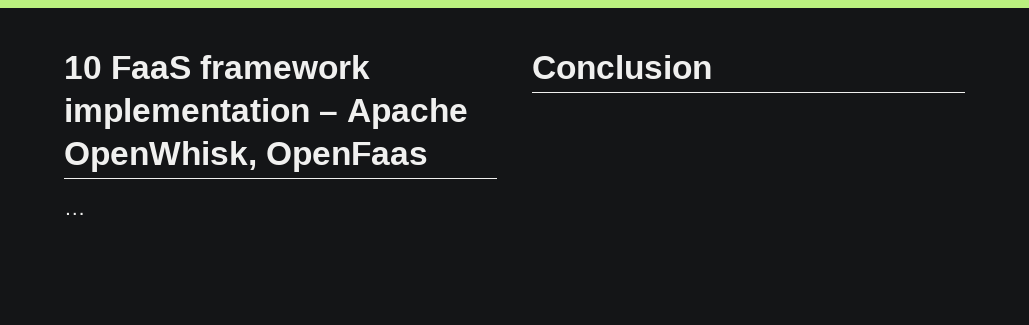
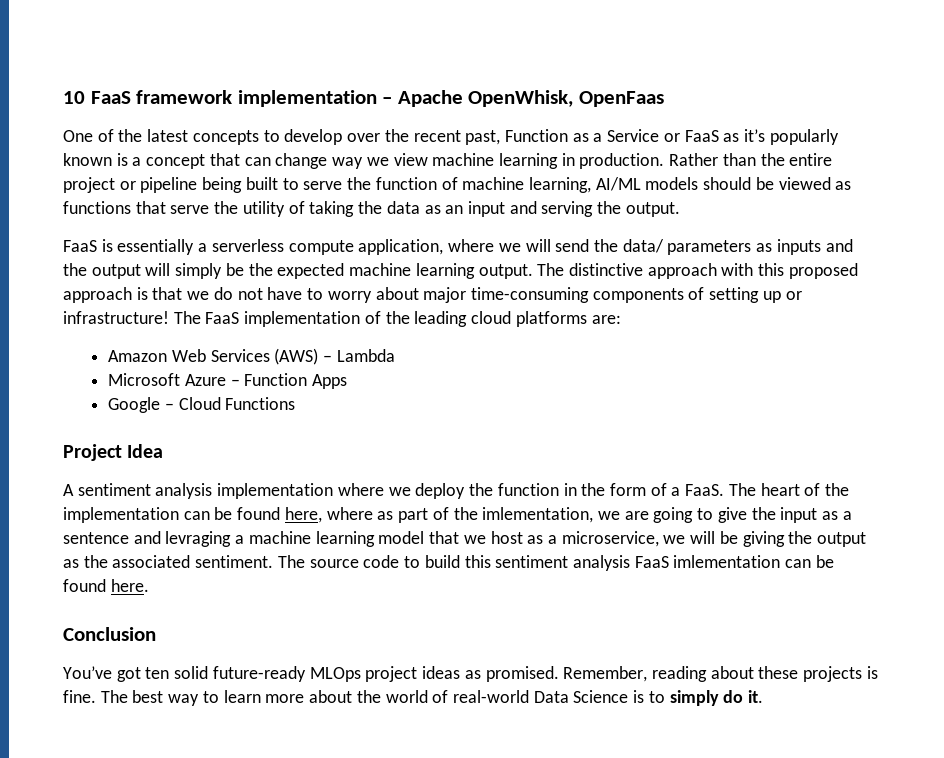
- …
+ One of the latest concepts to develop over the recent past, Function as a Service or FaaS as it’s popularly known is a concept that can change way we view machine learning in production. Rather than the entire project or pipeline being built to serve the function of machine learning, AI/ML models should be viewed as functions that serve the utility of taking the data as an input and serving the output.
+ FaaS is essentially a serverless compute application, where we will send the data/ parameters as inputs and the output will simply be the expected machine learning output. The distinctive approach with this proposed approach is that we do not have to worry about major time-consuming components of setting up or infrastructure! The FaaS implementation of the leading cloud platforms are:
+ Amazon Web Services (AWS) – Lambda
+ Microsoft Azure – Function Apps
+ Google – Cloud Functions
+ Project Idea
+ A sentiment analysis implementation where we deploy the function in the form of a FaaS. The heart of the implementation can be found here, where as part of the imlementation, we are going to give the input as a sentence and levraging a machine learning model that we host as a microservice, we will be giving the output as the associated sentiment. The source code to build this sentiment analysis FaaS imlementation can be found here.
  Conclusion
+ You’ve got ten solid future-ready MLOps project ideas as promised. Remember, reading about these projects is fine. The best way to learn more about the world of real-world Data Science is to simply do it.

